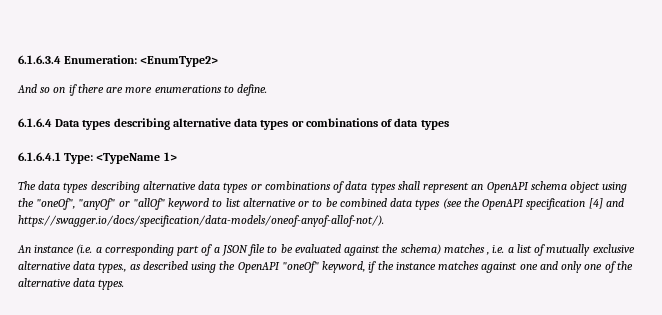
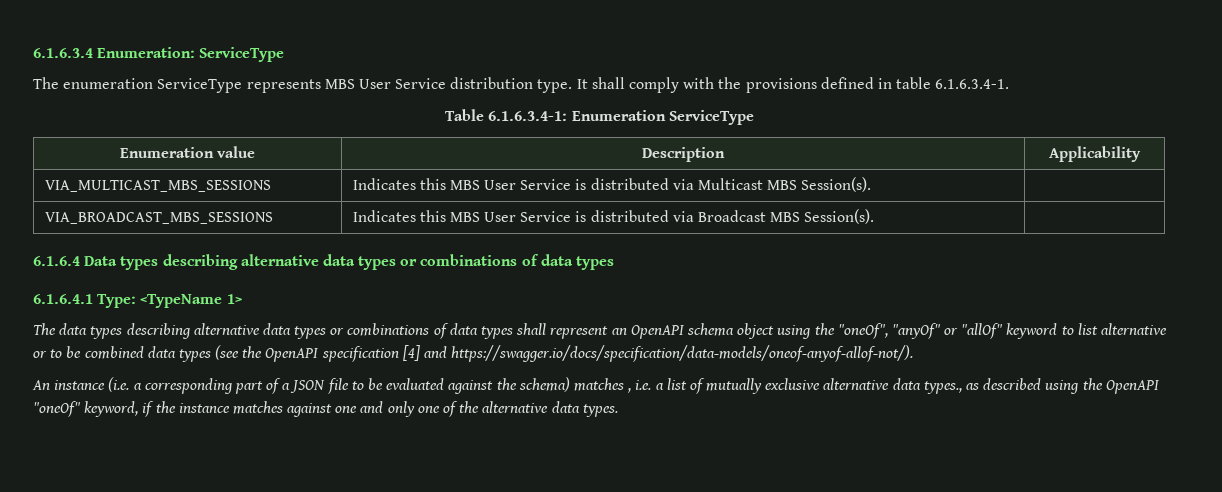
- 6.1.6.3.4 Enumeration: <EnumType2>
- And so on if there are more enumerations to define.
+ 6.1.6.3.4 Enumeration: ServiceType
+ The enumeration ServiceType represents MBS User Service distribution type. It shall comply with the provisions defined in table 6.1.6.3.4-1.
+ Table 6.1.6.3.4-1: Enumeration ServiceType
+ Enumeration value | Description | Applicability
+ VIA_MULTICAST_MBS_SESSIONS | Indicates this MBS User Service is distributed via Multicast MBS Session(s). |
+ VIA_BROADCAST_MBS_SESSIONS | Indicates this MBS User Service is distributed via Broadcast MBS Session(s). |

